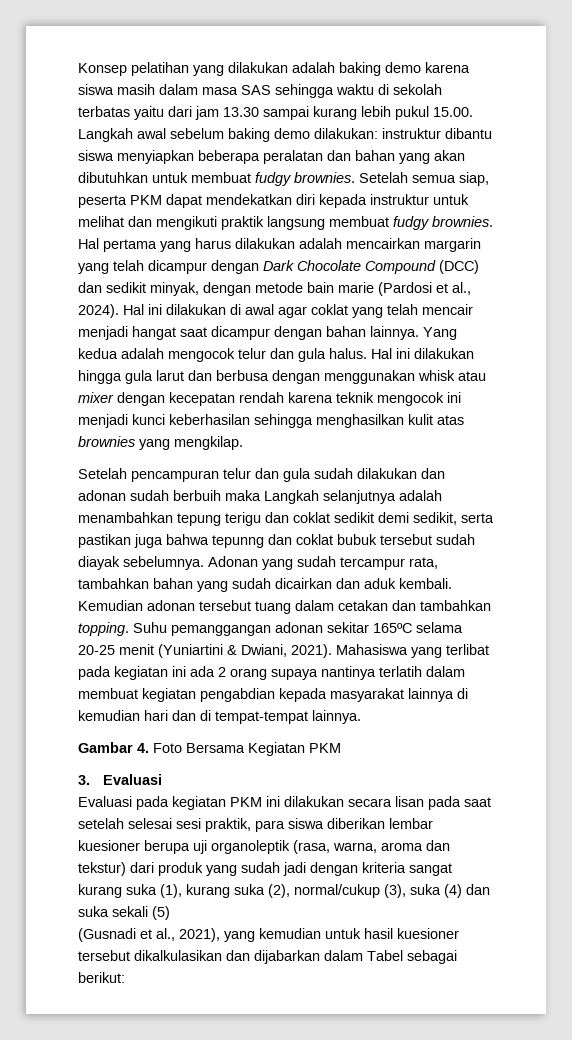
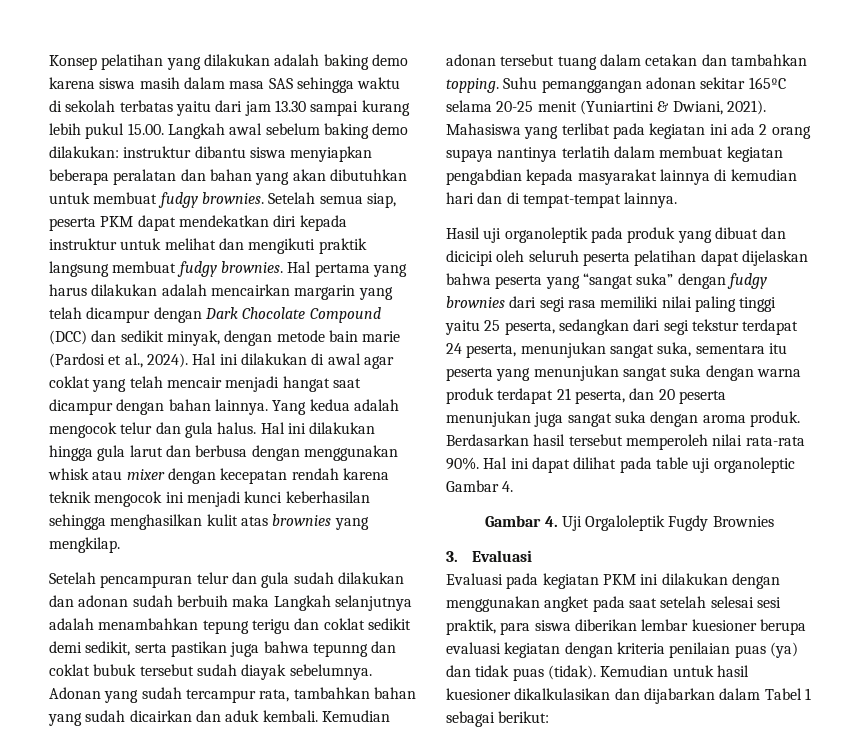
- Gambar 4. Foto Bersama Kegiatan PKM
+ Hasil uji organoleptik pada produk yang dibuat dan dicicipi oleh seluruh peserta pelatihan dapat dijelaskan bahwa peserta yang “sangat suka” dengan fudgy brownies dari segi rasa memiliki nilai paling tinggi yaitu 25 peserta, sedangkan dari segi tekstur terdapat 24 peserta, menunjukan sangat suka, sementara itu peserta yang menunjukan sangat suka dengan warna produk terdapat 21 peserta, dan 20 peserta menunjukan juga sangat suka dengan aroma produk. Berdasarkan hasil tersebut memperoleh nilai rata-rata 90%. Hal ini dapat dilihat pada table uji organoleptic Gambar 4.
+ Gambar 4. Uji Orgaloleptik Fugdy Brownies
- Evaluasi pada kegiatan PKM ini dilakukan secara lisan pada saat setelah selesai sesi praktik, para siswa diberikan lembar kuesioner berupa uji organoleptik (rasa, warna, aroma dan tekstur) dari produk yang sudah jadi dengan kriteria sangat kurang suka (1), kurang suka (2), normal/cukup (3), suka (4) dan suka sekali (5)
- (Gusnadi et al., 2021), yang kemudian untuk hasil kuesioner tersebut dikalkulasikan dan dijabarkan dalam Tabel sebagai berikut:
+ Evaluasi pada kegiatan PKM ini dilakukan dengan menggunakan angket pada saat setelah selesai sesi praktik, para siswa diberikan lembar kuesioner berupa evaluasi kegiatan dengan kriteria penilaian puas (ya) dan tidak puas (tidak). Kemudian untuk hasil kuesioner dikalkulasikan dan dijabarkan dalam Tabel 1 sebagai berikut:

